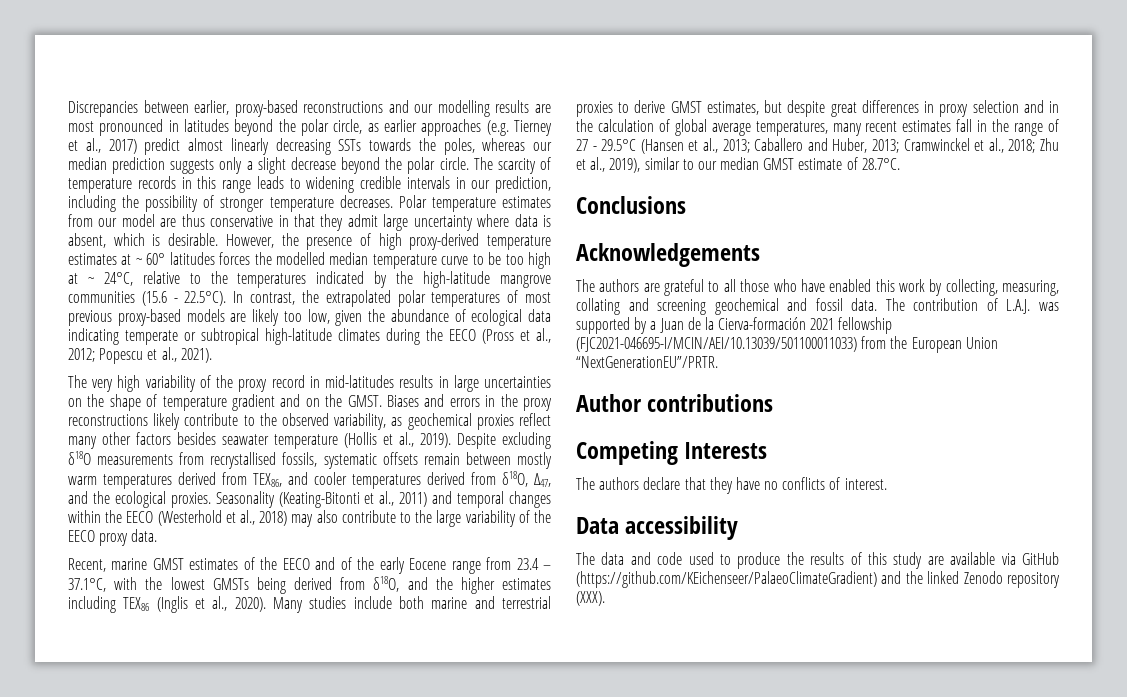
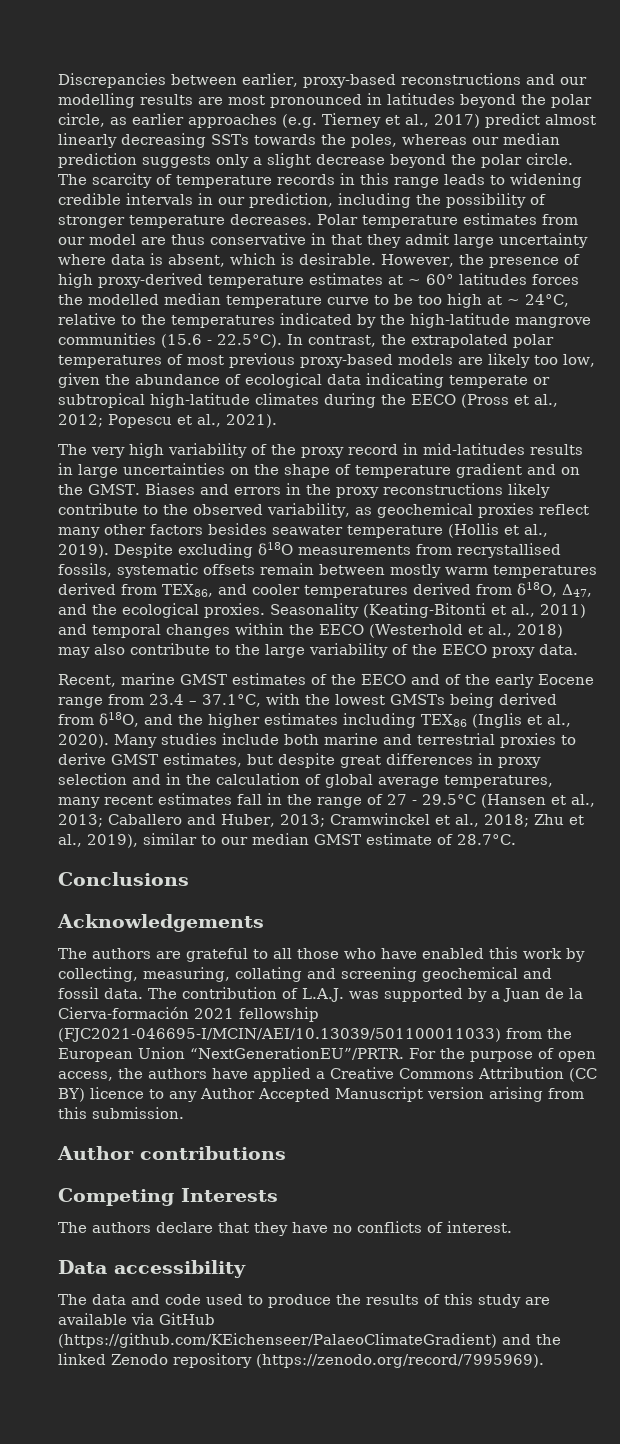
+ For the purpose of open access, the authors have applied a Creative Commons Attribution (CC BY) licence to any Author Accepted Manuscript version arising from this submission.
- The data and code used to produce the results of this study are available via GitHub (https://github.com/KEichenseer/PalaeoClimateGradient) and the linked Zenodo repository (XXX).
+ The data and code used to produce the results of this study are available via GitHub (https://github.com/KEichenseer/PalaeoClimateGradient) and the linked Zenodo repository (https://zenodo.org/record/7995969).

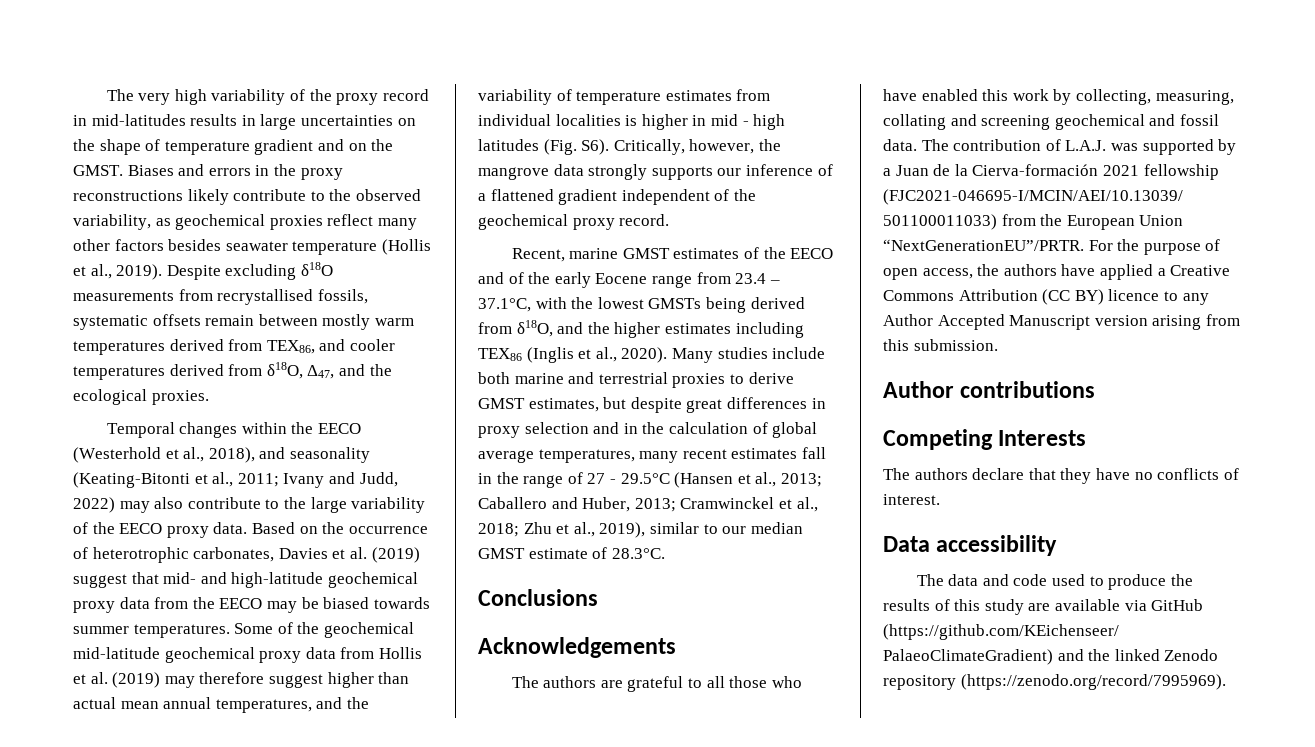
- Discrepancies between earlier, proxy-based reconstructions and our modelling results are most pronounced in latitudes beyond the polar circle, as earlier approaches (e.g. Tierney et al., 2017) predict almost linearly decreasing SSTs towards the poles, whereas our median prediction suggests only a slight decrease beyond the polar circle. The scarcity of temperature records in this range leads to widening credible intervals in our prediction, including the possibility of stronger temperature decreases. Polar temperature estimates from our model are thus conservative in that they admit large uncertainty where data is absent, which is desirable. However, the presence of high proxy-derived temperature estimates at ~ 60° latitudes forces the modelled median temperature curve to be too high at ~ 24°C, relative to the temperatures indicated by the high-latitude mangrove communities (15.6 - 22.5°C). In contrast, the extrapolated polar temperatures of most previous proxy-based models are likely too low, given the abundance of ecological data indicating temperate or subtropical high-latitude climates during the EECO (Pross et al., 2012; Popescu et al., 2021).
- Despite excluding δ18O measurements from recrystallised fossils, systematic offsets remain between mostly warm temperatures derived from TEX86, and cooler temperatures derived from δ18O, Δ47, and the ecological proxies. Seasonality (Keating-Bitonti et al., 2011) and temporal changes within the EECO (Westerhold et al., 2018) may also contribute to the large variability of the EECO proxy data.
+ Despite excluding δ18O measurements from recrystallised fossils, systematic offsets remain between mostly warm temperatures derived from TEX86, and cooler temperatures derived from δ18O, Δ47, and the ecological proxies.
+ Temporal changes within the EECO (Westerhold et al., 2018), and seasonality (Keating-Bitonti et al., 2011; Ivany and Judd, 2022) may also contribute to the large variability of the EECO proxy data. Based on the occurrence of heterotrophic carbonates, Davies et al. (2019) suggest that mid- and high-latitude geochemical proxy data from the EECO may be biased towards summer temperatures. Some of the geochemical mid-latitude geochemical proxy data from Hollis et al. (2019) may therefore suggest higher than actual mean annual temperatures, and the variability of temperature estimates from individual localities is higher in mid - high latitudes (Fig. S6). Critically, however, the mangrove data strongly supports our inference of a flattened gradient independent of the geochemical proxy record.
- Zhu et al., 2019), similar to our median GMST estimate of 28.7°C.
+ Zhu et al., 2019), similar to our median GMST estimate of 28.3°C.

